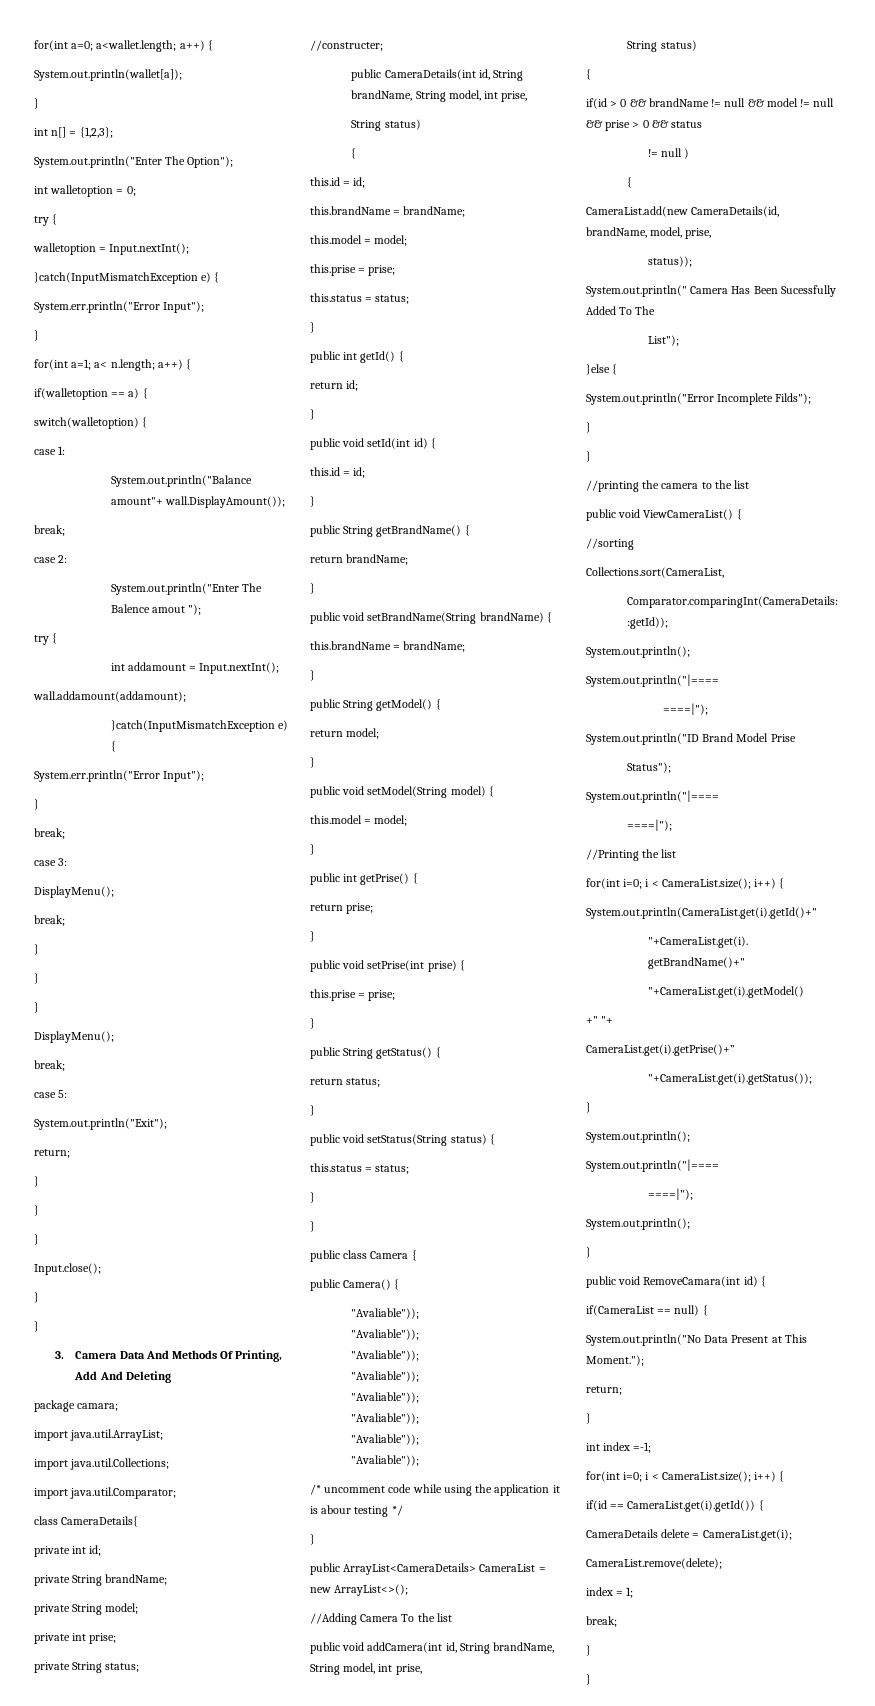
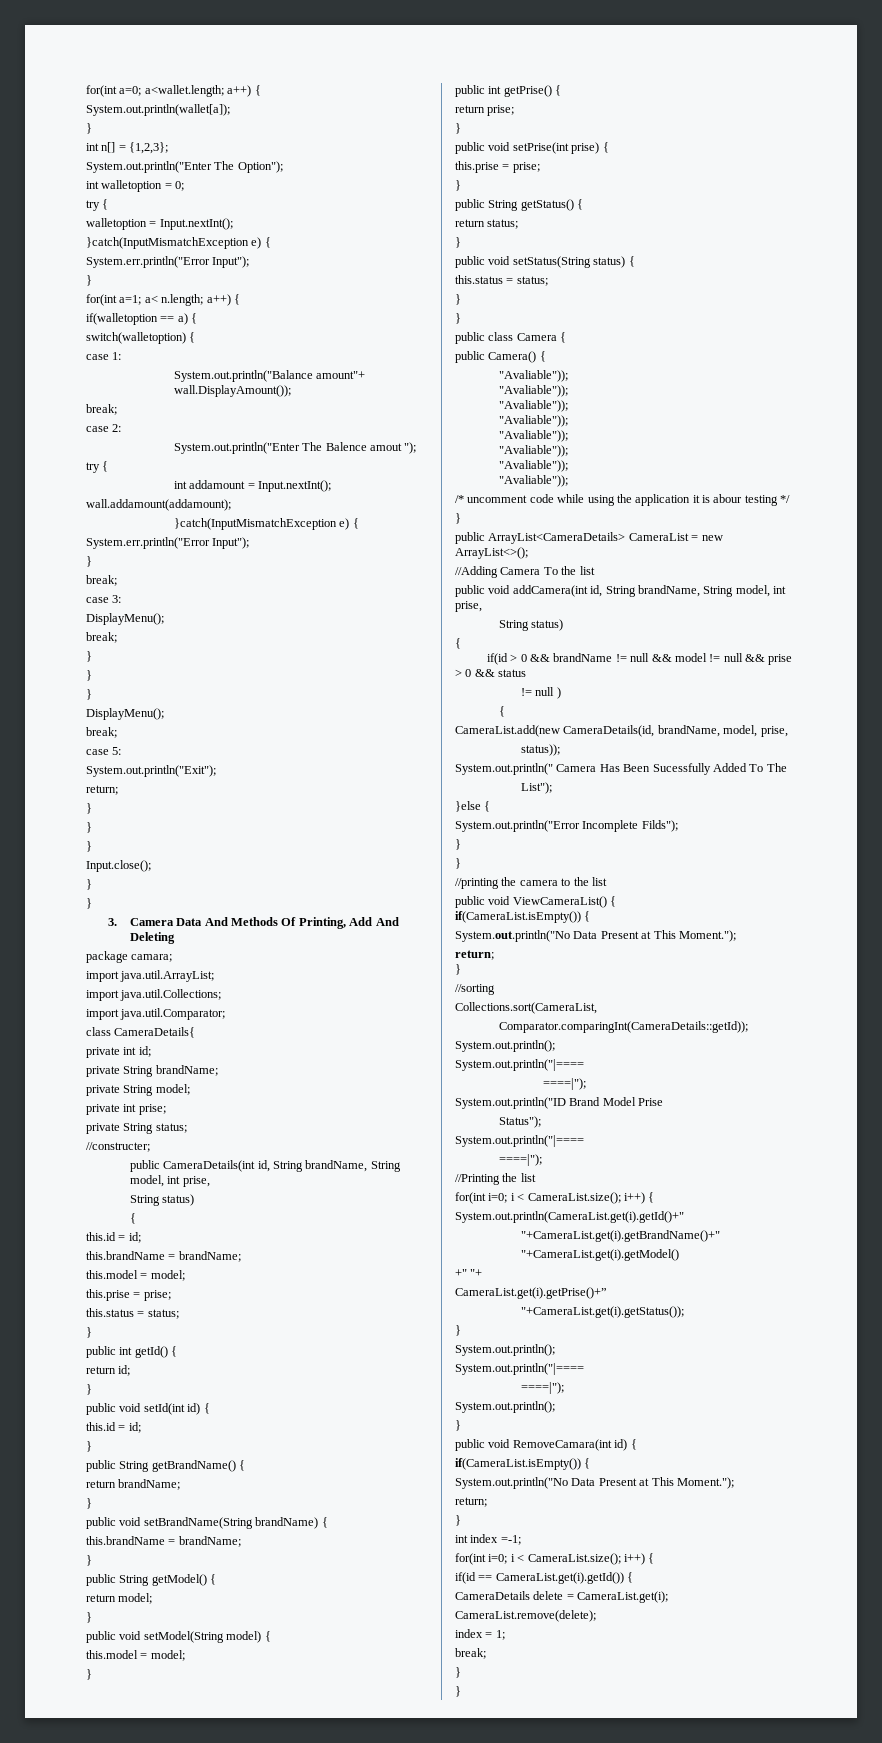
  public void ViewCameraList() {
+ if(CameraList.isEmpty()) {
+ System.out.println("No Data Present at This Moment.");
+ return;
+ }
  public void RemoveCamara(int id) {
- if(CameraList == null) {
+ if(CameraList.isEmpty()) {

